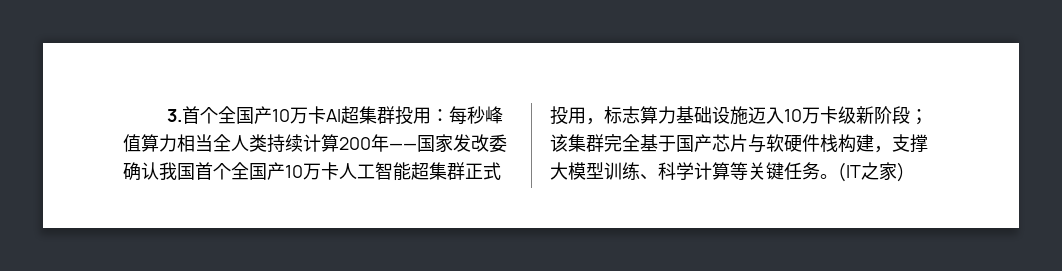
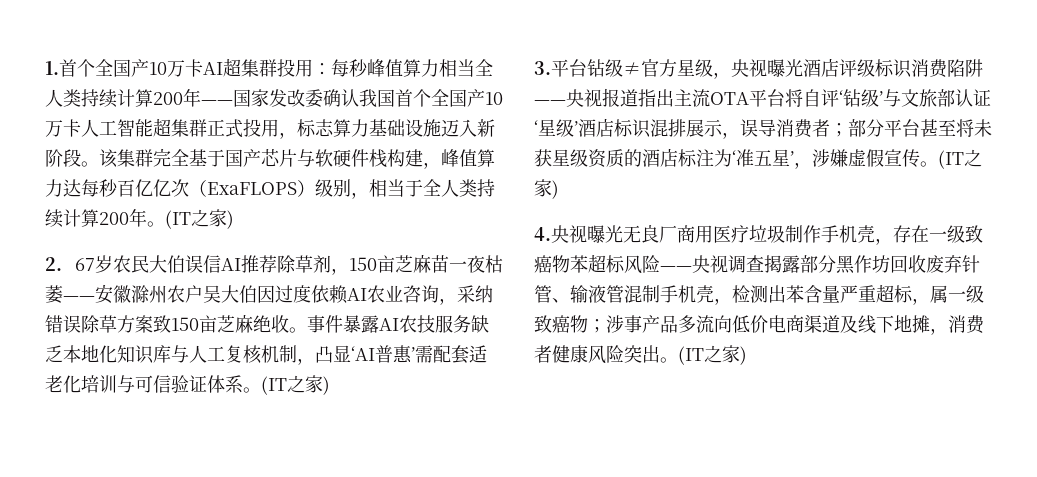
- 3.首个全国产10万卡AI超集群投用：每秒峰值算力相当全人类持续计算200年——国家发改委确认我国首个全国产10万卡人工智能超集群正式投用，标志算力基础设施迈入10万卡级新阶段；该集群完全基于国产芯片与软硬件栈构建，支撑大模型训练、科学计算等关键任务。
+ 1.首个全国产10万卡AI超集群投用：每秒峰值算力相当全人类持续计算200年——国家发改委确认我国首个全国产10万卡人工智能超集群正式投用，标志算力基础设施迈入新阶段。该集群完全基于国产芯片与软硬件栈构建，峰值算力达每秒百亿亿次（ExaFLOPS）级别，相当于全人类持续计算200年。(IT之家)
+ 2. 67岁农民大伯误信AI推荐除草剂，150亩芝麻苗一夜枯萎——安徽滁州农户吴大伯因过度依赖AI农业咨询，采纳错误除草方案致150亩芝麻绝收。事件暴露AI农技服务缺乏本地化知识库与人工复核机制，凸显‘AI普惠’需配套适老化培训与可信验证体系。(IT之家)
+ 3.平台钻级≠官方星级，央视曝光酒店评级标识消费陷阱——央视报道指出主流OTA平台将自评‘钻级’与文旅部认证‘星级’酒店标识混排展示，误导消费者；部分平台甚至将未获星级资质的酒店标注为‘准五星’，涉嫌虚假宣传。(IT之家)
+ 4.央视曝光无良厂商用医疗垃圾制作手机壳，存在一级致癌物苯超标风险——央视调查揭露部分黑作坊回收废弃针管、输液管混制手机壳，检测出苯含量严重超标，属一级致癌物；涉事产品多流向低价电商渠道及线下地摊，消费者健康风险突出。

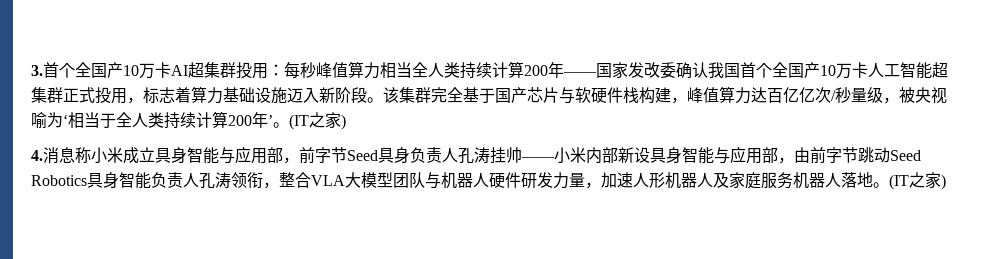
- 1.首个全国产10万卡AI超集群投用：每秒峰值算力相当全人类持续计算200年——国家发改委确认我国首个全国产10万卡人工智能超集群正式投用，标志算力基础设施迈入新阶段。
+ 3.首个全国产10万卡AI超集群投用：每秒峰值算力相当全人类持续计算200年——国家发改委确认我国首个全国产10万卡人工智能超集群正式投用，标志着算力基础设施迈入新阶段。
- 该集群完全基于国产芯片与软硬件栈构建，峰值算力达每秒百亿亿次（ExaFLOPS）级别，相当于全人类持续计算200年。(IT之家)
- 2. 67岁农民大伯误信AI推荐除草剂，150亩芝麻苗一夜枯萎——安徽滁州农户吴大伯因过度依赖AI农业咨询，采纳错误除草方案致150亩芝麻绝收。事件暴露AI农技服务缺乏本地化知识库与人工复核机制，凸显‘AI普惠’需配套适老化培训与可信验证体系。(IT之家)
- 3.平台钻级≠官方星级，央视曝光酒店评级标识消费陷阱——央视报道指出主流OTA平台将自评‘钻级’与文旅部认证‘星级’酒店标识混排展示，误导消费者；部分平台甚至将未获星级资质的酒店标注为‘准五星’，涉嫌虚假宣传。
+ 该集群完全基于国产芯片与软硬件栈构建，峰值算力达百亿亿次/秒量级，被央视喻为‘相当于全人类持续计算200年’。
- 4.央视曝光无良厂商用医疗垃圾制作手机壳，存在一级致癌物苯超标风险——央视调查揭露部分黑作坊回收废弃针管、输液管混制手机壳，检测出苯含量严重超标，属一级致癌物；涉事产品多流向低价电商渠道及线下地摊，消费者健康风险突出。
+ 4.消息称小米成立具身智能与应用部，前字节Seed具身负责人孔涛挂帅——小米内部新设具身智能与应用部，由前字节跳动Seed Robotics具身智能负责人孔涛领衔，整合VLA大模型团队与机器人硬件研发力量，加速人形机器人及家庭服务机器人落地。

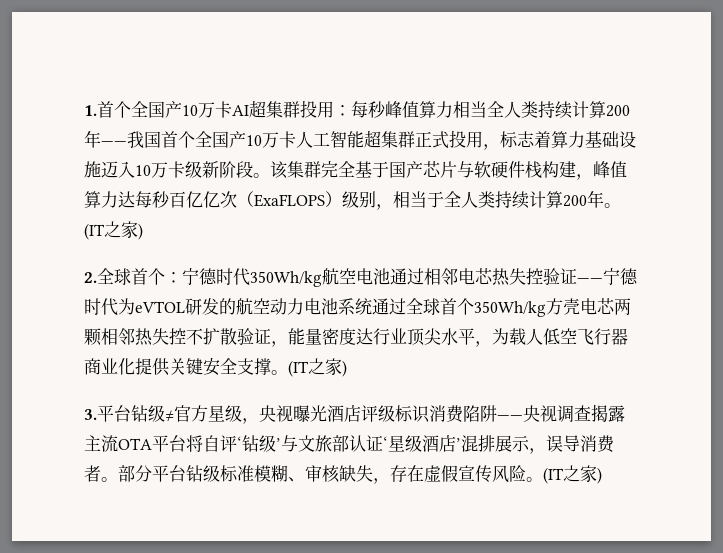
- 3.首个全国产10万卡AI超集群投用：每秒峰值算力相当全人类持续计算200年——国家发改委确认我国首个全国产10万卡人工智能超集群正式投用，标志着算力基础设施迈入新阶段。
+ 1.首个全国产10万卡AI超集群投用：每秒峰值算力相当全人类持续计算200年——我国首个全国产10万卡人工智能超集群正式投用，标志着算力基础设施迈入10万卡级新阶段。
- 该集群完全基于国产芯片与软硬件栈构建，峰值算力达百亿亿次/秒量级，被央视喻为‘相当于全人类持续计算200年’。(IT之家)
- 4.消息称小米成立具身智能与应用部，前字节Seed具身负责人孔涛挂帅——小米内部新设具身智能与应用部，由前字节跳动Seed Robotics具身智能负责人孔涛领衔，整合VLA大模型团队与机器人硬件研发力量，加速人形机器人及家庭服务机器人落地。
+ 该集群完全基于国产芯片与软硬件栈构建，峰值算力达每秒百亿亿次（ExaFLOPS）级别，相当于全人类持续计算200年。(IT之家)
+ 2.全球首个：宁德时代350Wh/kg航空电池通过相邻电芯热失控验证——宁德时代为eVTOL研发的航空动力电池系统通过全球首个350Wh/kg方壳电芯两颗相邻热失控不扩散验证，能量密度达行业顶尖水平，为载人低空飞行器商业化提供关键安全支撑。(IT之家)
+ 3.平台钻级≠官方星级，央视曝光酒店评级标识消费陷阱——央视调查揭露主流OTA平台将自评‘钻级’与文旅部认证‘星级酒店’混排展示，误导消费者。部分平台钻级标准模糊、审核缺失，存在虚假宣传风险。

